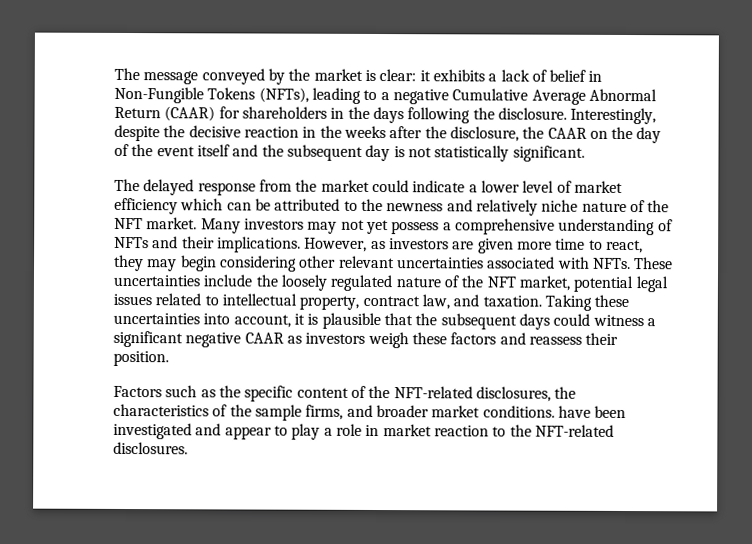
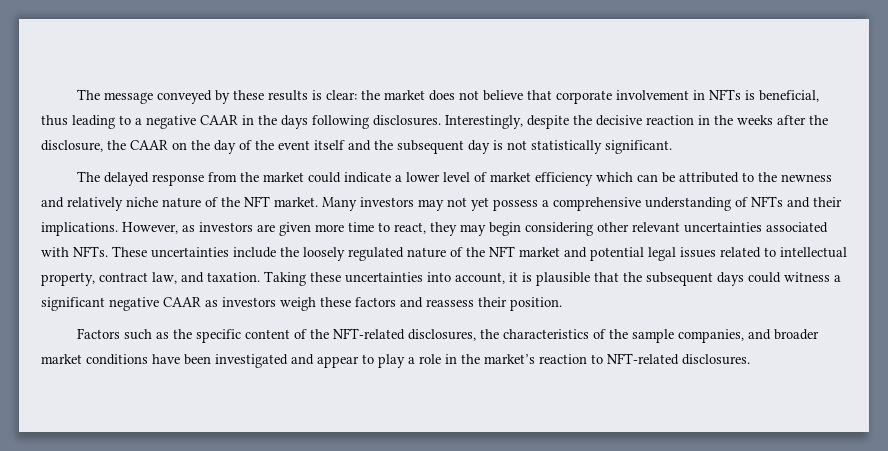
- The message conveyed by the market is clear: it exhibits a lack of belief in Non-Fungible Tokens (NFTs), leading to a negative Cumulative Average Abnormal Return (CAAR) for shareholders in the days following the disclosure.
+ The message conveyed by these results is clear: the market does not believe that corporate involvement in NFTs is beneficial, thus leading to a negative CAAR in the days following disclosures.
- These uncertainties include the loosely regulated nature of the NFT market, potential legal issues related to intellectual property, contract law, and taxation.
+ These uncertainties include the loosely regulated nature of the NFT market and potential legal issues related to intellectual property, contract law, and taxation.
- Factors such as the specific content of the NFT-related disclosures, the characteristics of the sample firms, and broader market conditions. have been investigated and appear to play a role in market reaction to the NFT-related disclosures.
+ Factors such as the specific content of the NFT-related disclosures, the characteristics of the sample companies, and broader market conditions have been investigated and appear to play a role in the market’s reaction to NFT-related disclosures.

